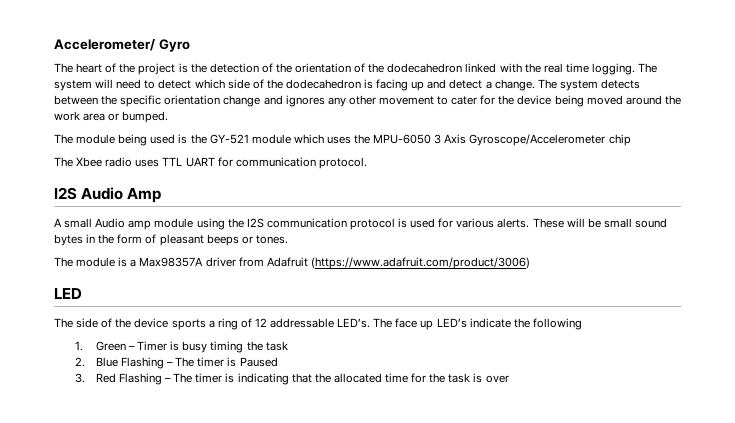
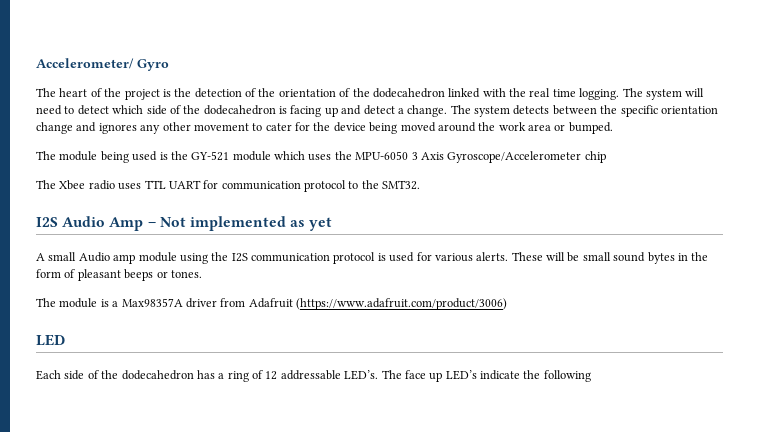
- The Xbee radio uses TTL UART for communication protocol.
+ The Xbee radio uses TTL UART for communication protocol to the SMT32.
- I2S Audio Amp
+ I2S Audio Amp – Not implemented as yet
- The side of the device sports a ring of 12 addressable LED’s.
+ Each side of the dodecahedron has a ring of 12 addressable LED’s.
- 1. Green – Timer is busy timing the task
- 2. Blue Flashing – The timer is Paused
- 3. Red Flashing – The timer is indicating that the allocated time for the task is over

